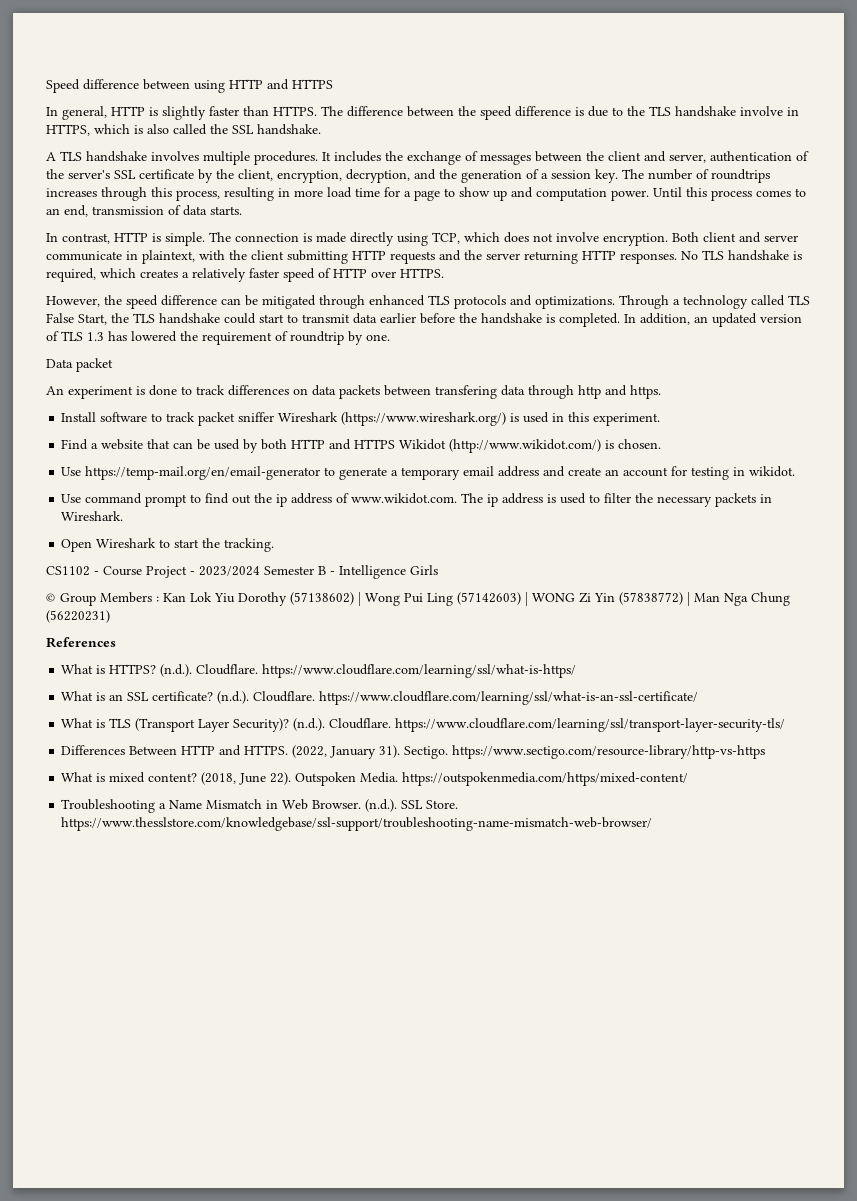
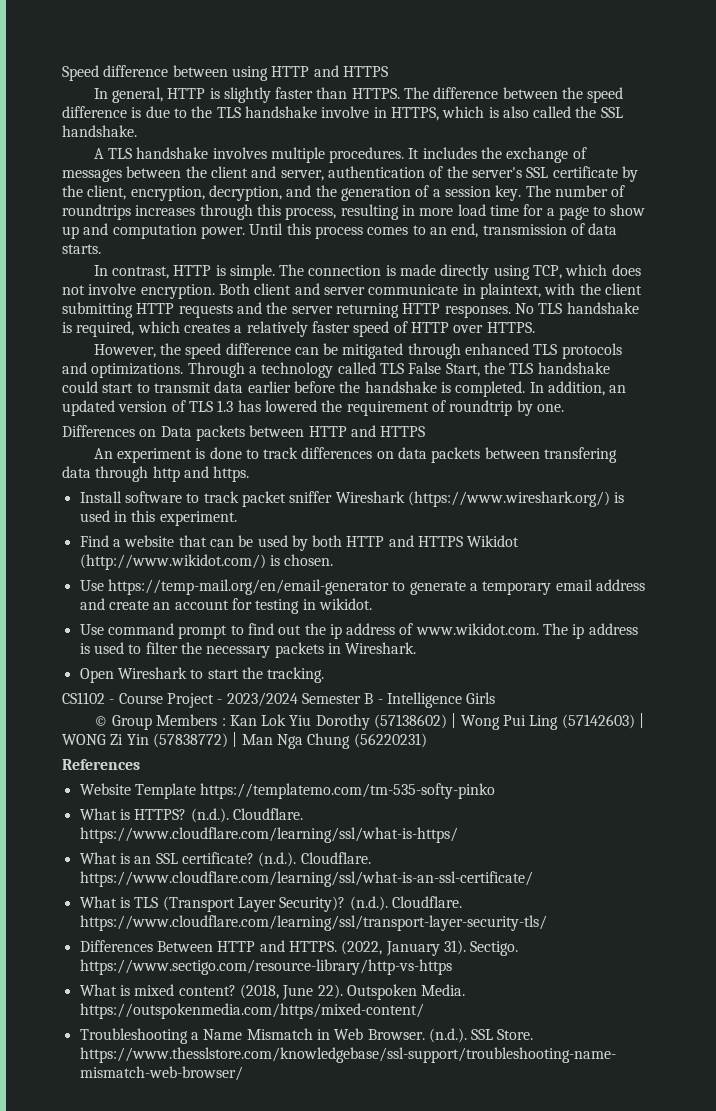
- Data packet
+ Differences on Data packets between HTTP and HTTPS
+ Website Template https://templatemo.com/tm-535-softy-pinko

